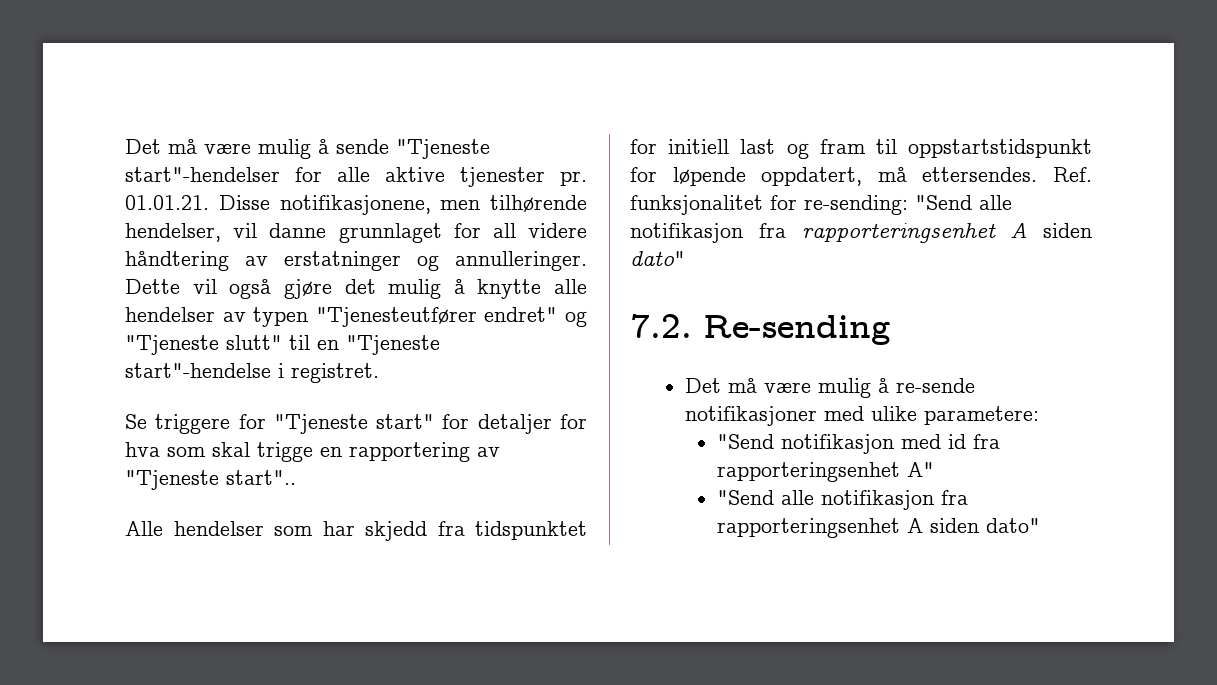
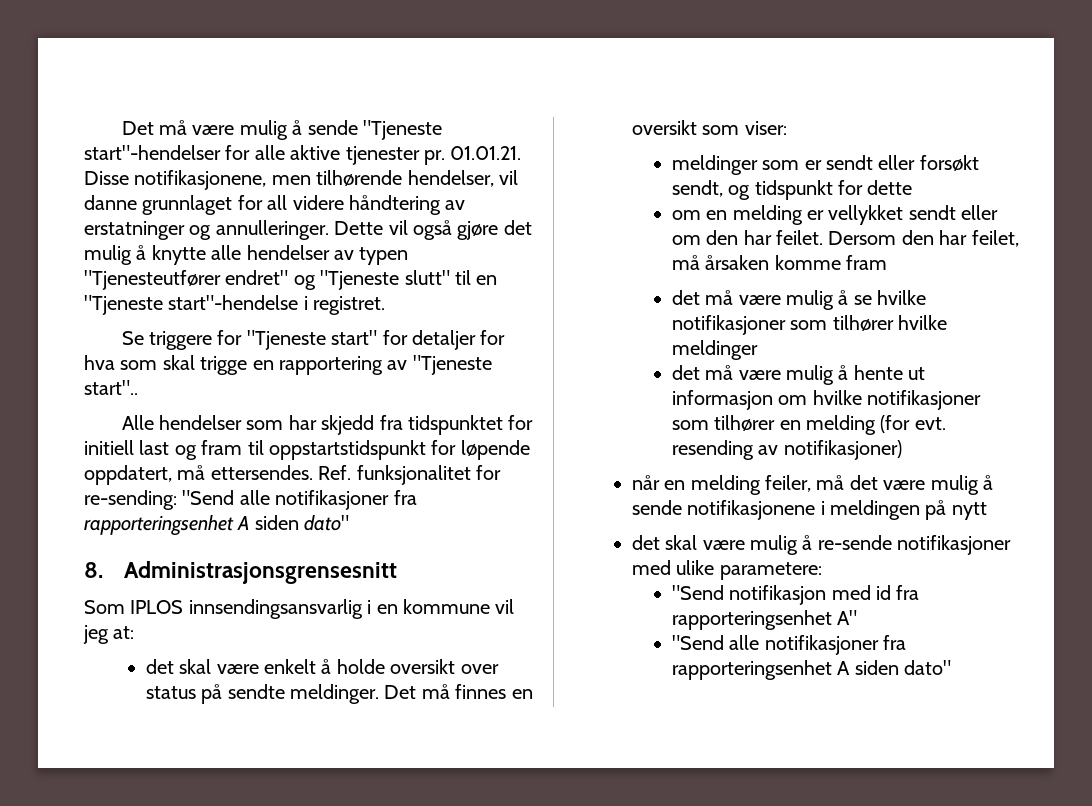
- Ref. funksjonalitet for re-sending: "Send alle notifikasjon fra rapporteringsenhet A siden dato"
+ Ref. funksjonalitet for re-sending: "Send alle notifikasjoner fra rapporteringsenhet A siden dato"
- 7.2. Re-sending
- Det må være mulig å re-sende notifikasjoner med ulike parametere:
+ 8. Administrasjonsgrensesnitt
+ Som IPLOS innsendingsansvarlig i en kommune vil jeg at:
+ det skal være enkelt å holde oversikt over status på sendte meldinger. Det må finnes en oversikt som viser:
+ meldinger som er sendt eller forsøkt sendt, og tidspunkt for dette
+ om en melding er vellykket sendt eller om den har feilet. Dersom den har feilet, må årsaken komme fram
+ det må være mulig å se hvilke notifikasjoner som tilhører hvilke meldinger
+ det må være mulig å hente ut informasjon om hvilke notifikasjoner som tilhører en melding (for evt. resending av notifikasjoner)
+ når en melding feiler, må det være mulig å sende notifikasjonene i meldingen på nytt
+ det skal være mulig å re-sende notifikasjoner med ulike parametere:
  "Send notifikasjon med id fra rapporteringsenhet A"
- "Send alle notifikasjon fra rapporteringsenhet A siden dato"
+ "Send alle notifikasjoner fra rapporteringsenhet A siden dato"

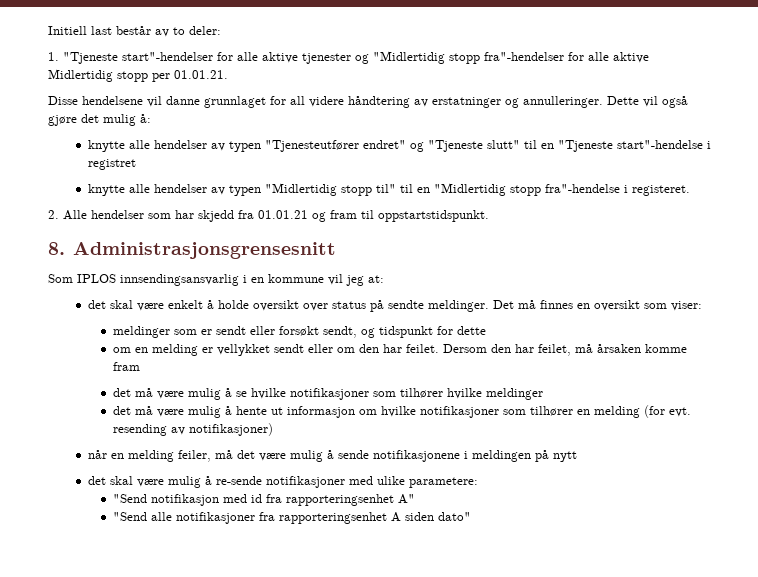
- Det må være mulig å sende "Tjeneste start"-hendelser for alle aktive tjenester pr. 01.01.21. Disse notifikasjonene, men tilhørende hendelser, vil danne grunnlaget for all videre håndtering av erstatninger og annulleringer.
+ Initiell last består av to deler:
+ 1. "Tjeneste start"-hendelser for alle aktive tjenester og "Midlertidig stopp fra"-hendelser for alle aktive Midlertidig stopp per 01.01.21.
+ Disse hendelsene vil danne grunnlaget for all videre håndtering av erstatninger og annulleringer.
- Dette vil også gjøre det mulig å knytte alle hendelser av typen "Tjenesteutfører endret" og "Tjeneste slutt" til en "Tjeneste start"-hendelse i registret.
- Se triggere for "Tjeneste start" for detaljer for hva som skal trigge en rapportering av "Tjeneste start"..
- Alle hendelser som har skjedd fra tidspunktet for initiell last og fram til oppstartstidspunkt for løpende oppdatert, må ettersendes. Ref. funksjonalitet for re-sending: "Send alle notifikasjoner fra rapporteringsenhet A siden dato"
+ Dette vil også gjøre det mulig å:
+ knytte alle hendelser av typen "Tjenesteutfører endret" og "Tjeneste slutt" til en "Tjeneste start"-hendelse i registret
+ knytte alle hendelser av typen "Midlertidig stopp til" til en "Midlertidig stopp fra"-hendelse i registeret.
+ 2. Alle hendelser som har skjedd fra 01.01.21 og fram til oppstartstidspunkt.

